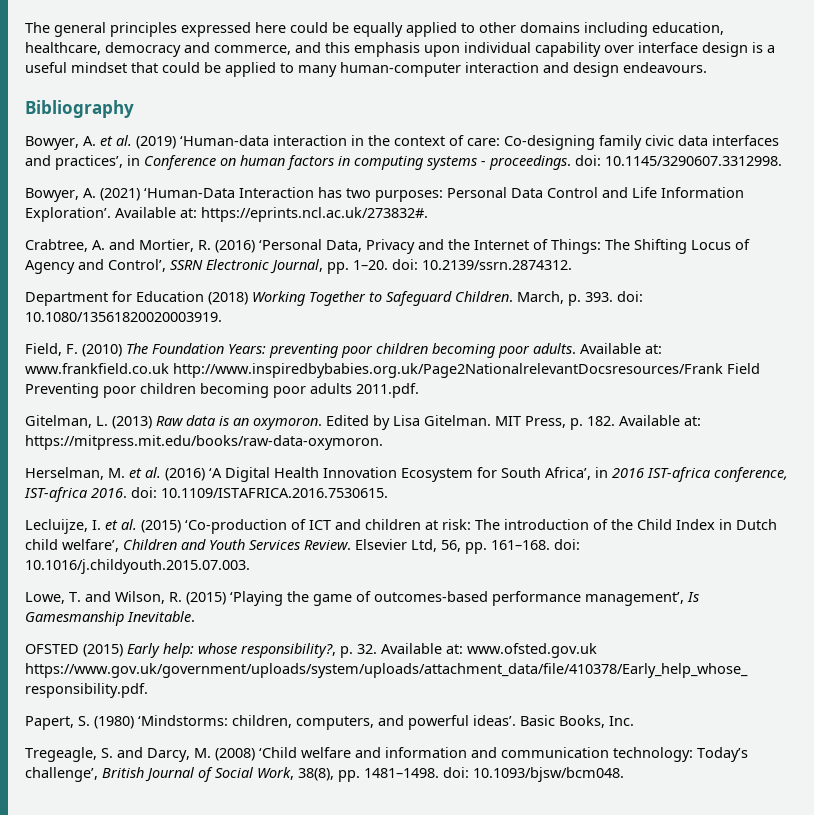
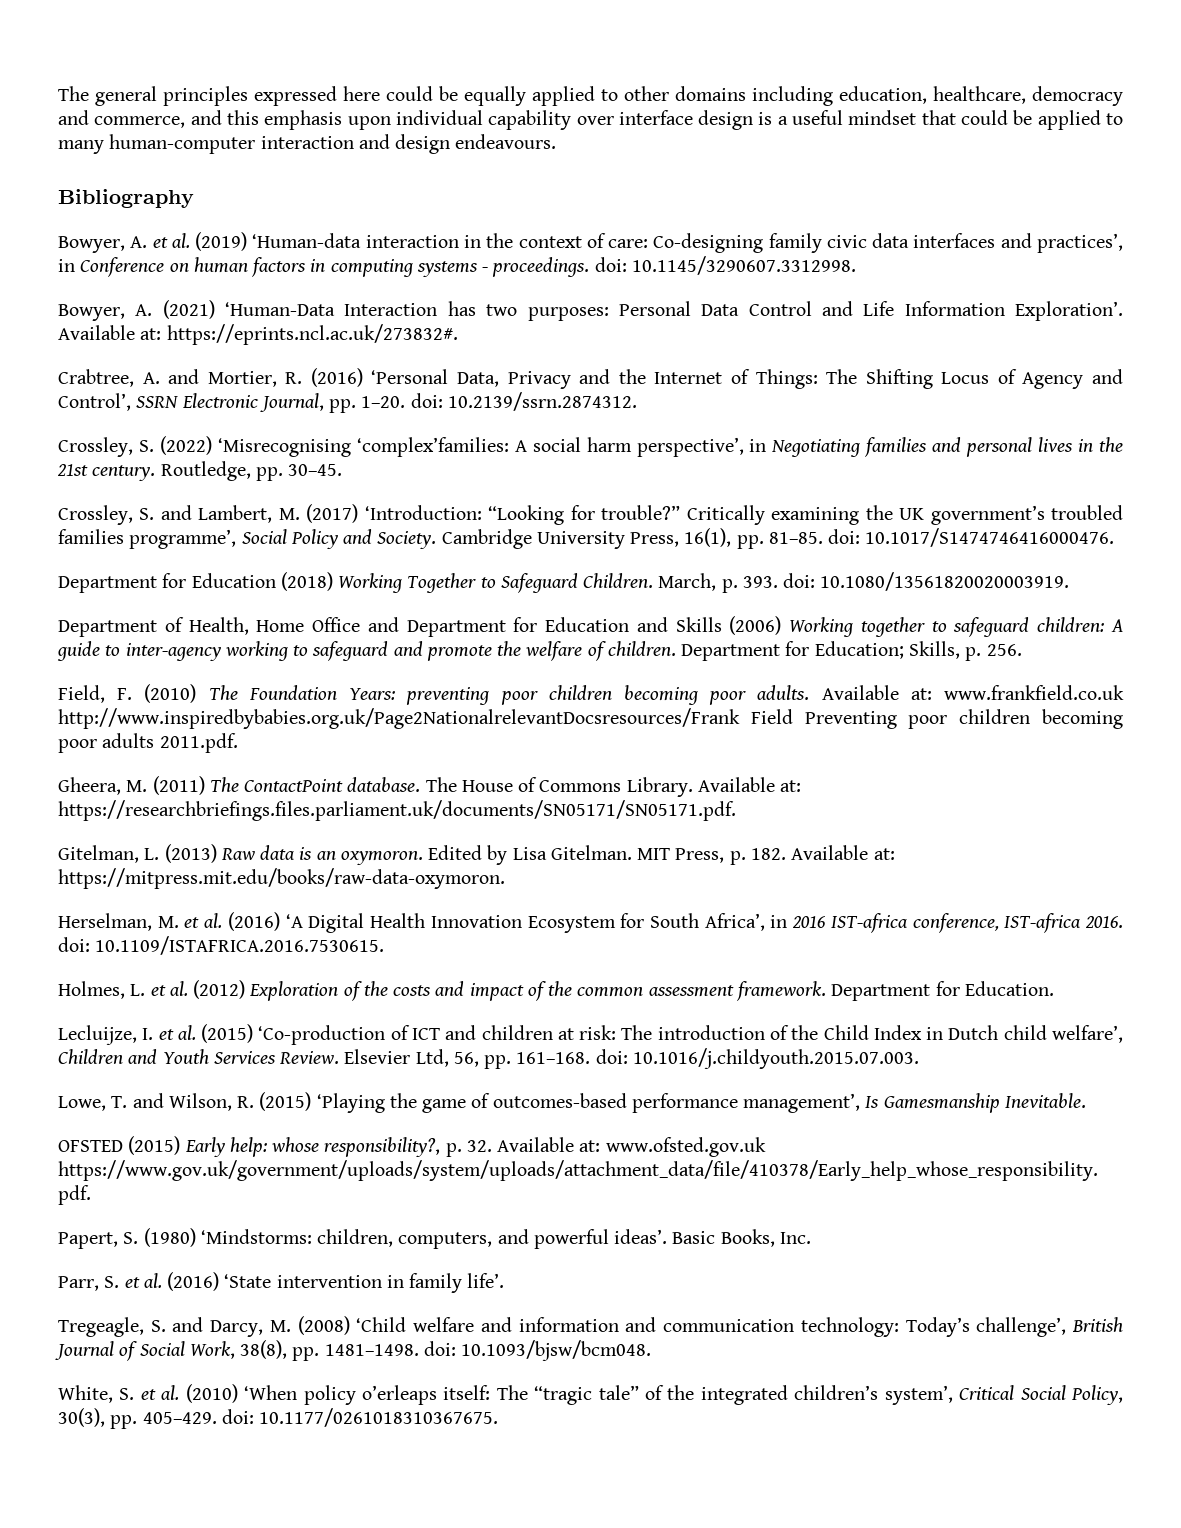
+ Crossley, S. (2022) ‘Misrecognising ‘complex’families: A social harm perspective’, in Negotiating families and personal lives in the 21st century. Routledge, pp. 30–45.
+ Crossley, S. and Lambert, M. (2017) ‘Introduction: “Looking for trouble?” Critically examining the UK government’s troubled families programme’, Social Policy and Society. Cambridge University Press, 16(1), pp. 81–85. doi: 10.1017/S1474746416000476.
+ Department of Health, Home Office and Department for Education and Skills (2006) Working together to safeguard children: A guide to inter-agency working to safeguard and promote the welfare of children. Department for Education; Skills, p. 256.
+ Gheera, M. (2011) The ContactPoint database. The House of Commons Library. Available at: https://researchbriefings.files.parliament.uk/documents/SN05171/SN05171.pdf.
+ Holmes, L. et al. (2012) Exploration of the costs and impact of the common assessment framework. Department for Education.
+ Parr, S. et al. (2016) ‘State intervention in family life’.
+ White, S. et al. (2010) ‘When policy o’erleaps itself: The “tragic tale” of the integrated children’s system’, Critical Social Policy, 30(3), pp. 405–429. doi: 10.1177/0261018310367675.

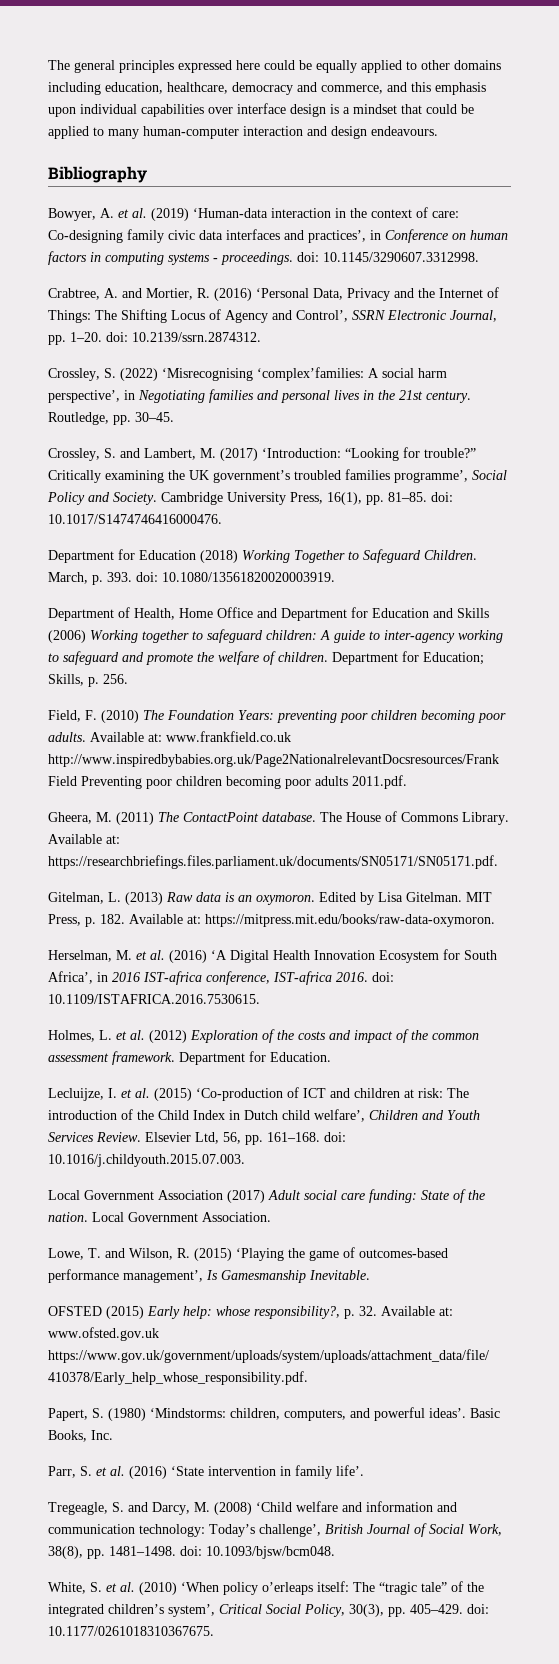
- The general principles expressed here could be equally applied to other domains including education, healthcare, democracy and commerce, and this emphasis upon individual capability over interface design is a useful mindset that could be applied to many human-computer interaction and design endeavours.
+ The general principles expressed here could be equally applied to other domains including education, healthcare, democracy and commerce, and this emphasis upon individual capabilities over interface design is a mindset that could be applied to many human-computer interaction and design endeavours.
- Bowyer, A. (2021) ‘Human-Data Interaction has two purposes: Personal Data Control and Life Information Exploration’. Available at: https://eprints.ncl.ac.uk/273832#.
+ Local Government Association (2017) Adult social care funding: State of the nation. Local Government Association.

